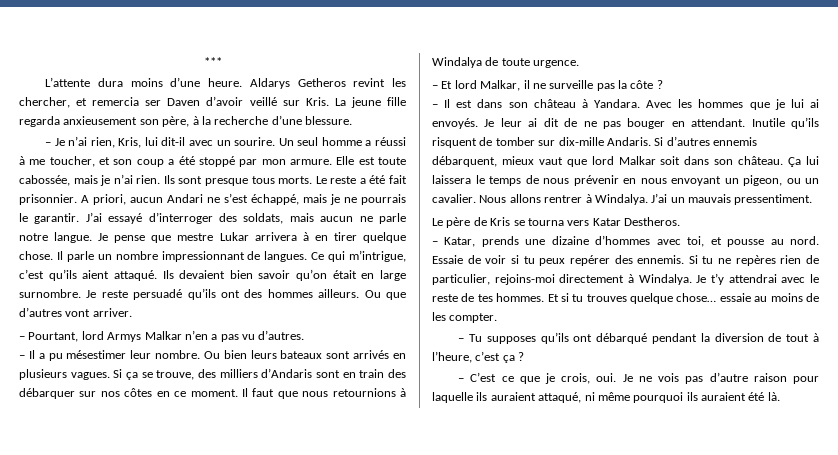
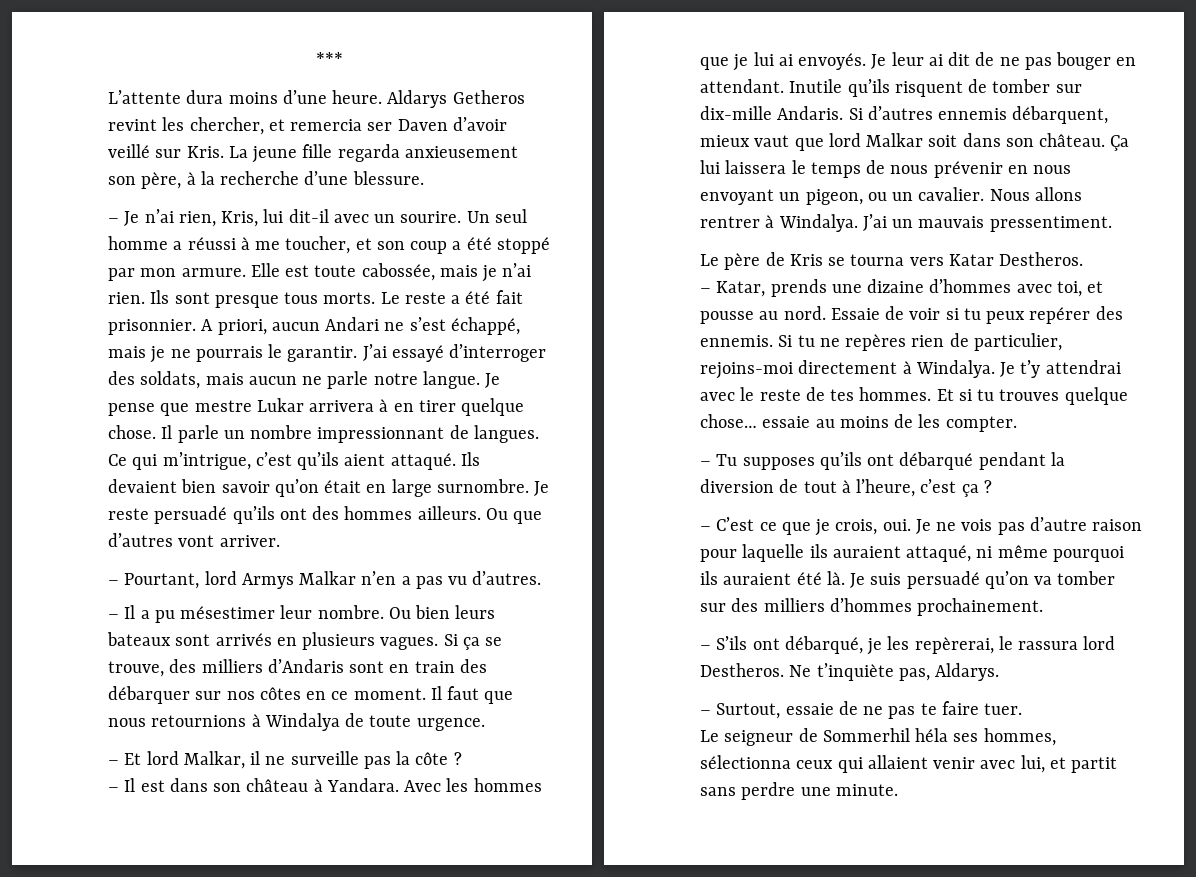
+ Je suis persuadé qu’on va tomber sur des milliers d’hommes prochainement.
+ – S’ils ont débarqué, je les repèrerai, le rassura lord Destheros. Ne t’inquiète pas, Aldarys.
+ – Surtout, essaie de ne pas te faire tuer.
+ Le seigneur de Sommerhil héla ses hommes, sélectionna ceux qui allaient venir avec lui, et partit sans perdre une minute.

